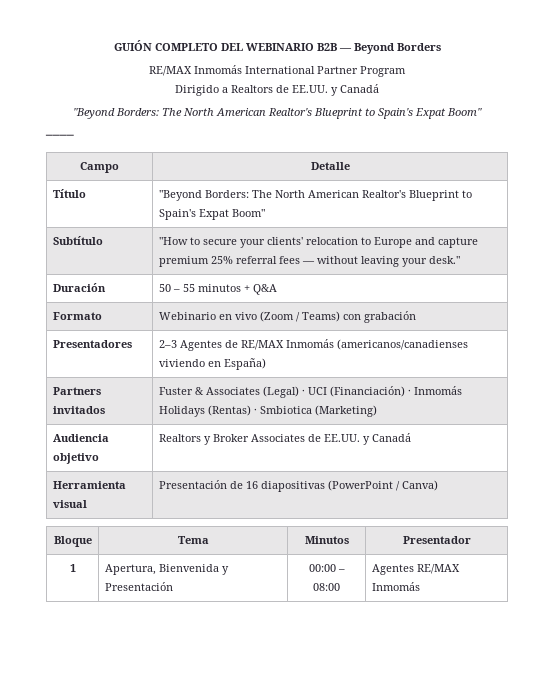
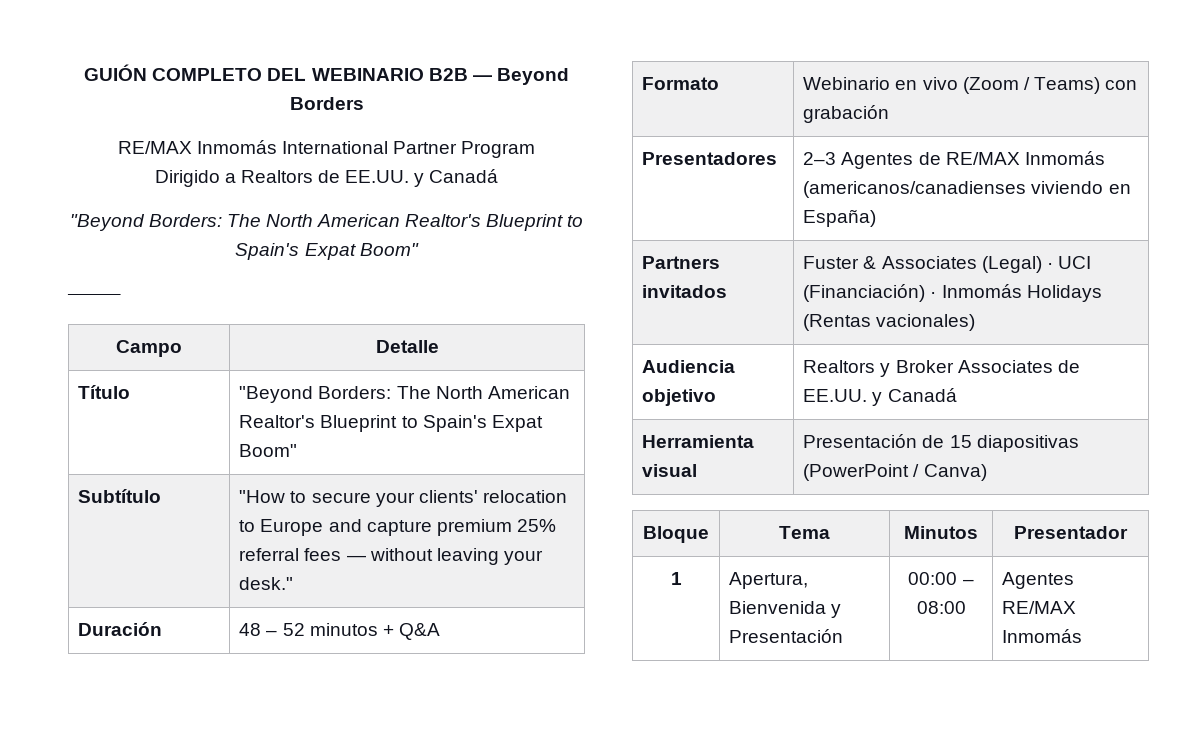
- Duración | 50 – 55 minutos + Q&A
+ Duración | 48 – 52 minutos + Q&A
- Partners invitados | Fuster & Associates (Legal) · UCI (Financiación) · Inmomás Holidays (Rentas) · Smbiotica (Marketing)
+ Partners invitados | Fuster & Associates (Legal) · UCI (Financiación) · Inmomás Holidays (Rentas vacionales)
- Herramienta visual | Presentación de 16 diapositivas (PowerPoint / Canva)
+ Herramienta visual | Presentación de 15 diapositivas (PowerPoint / Canva)

